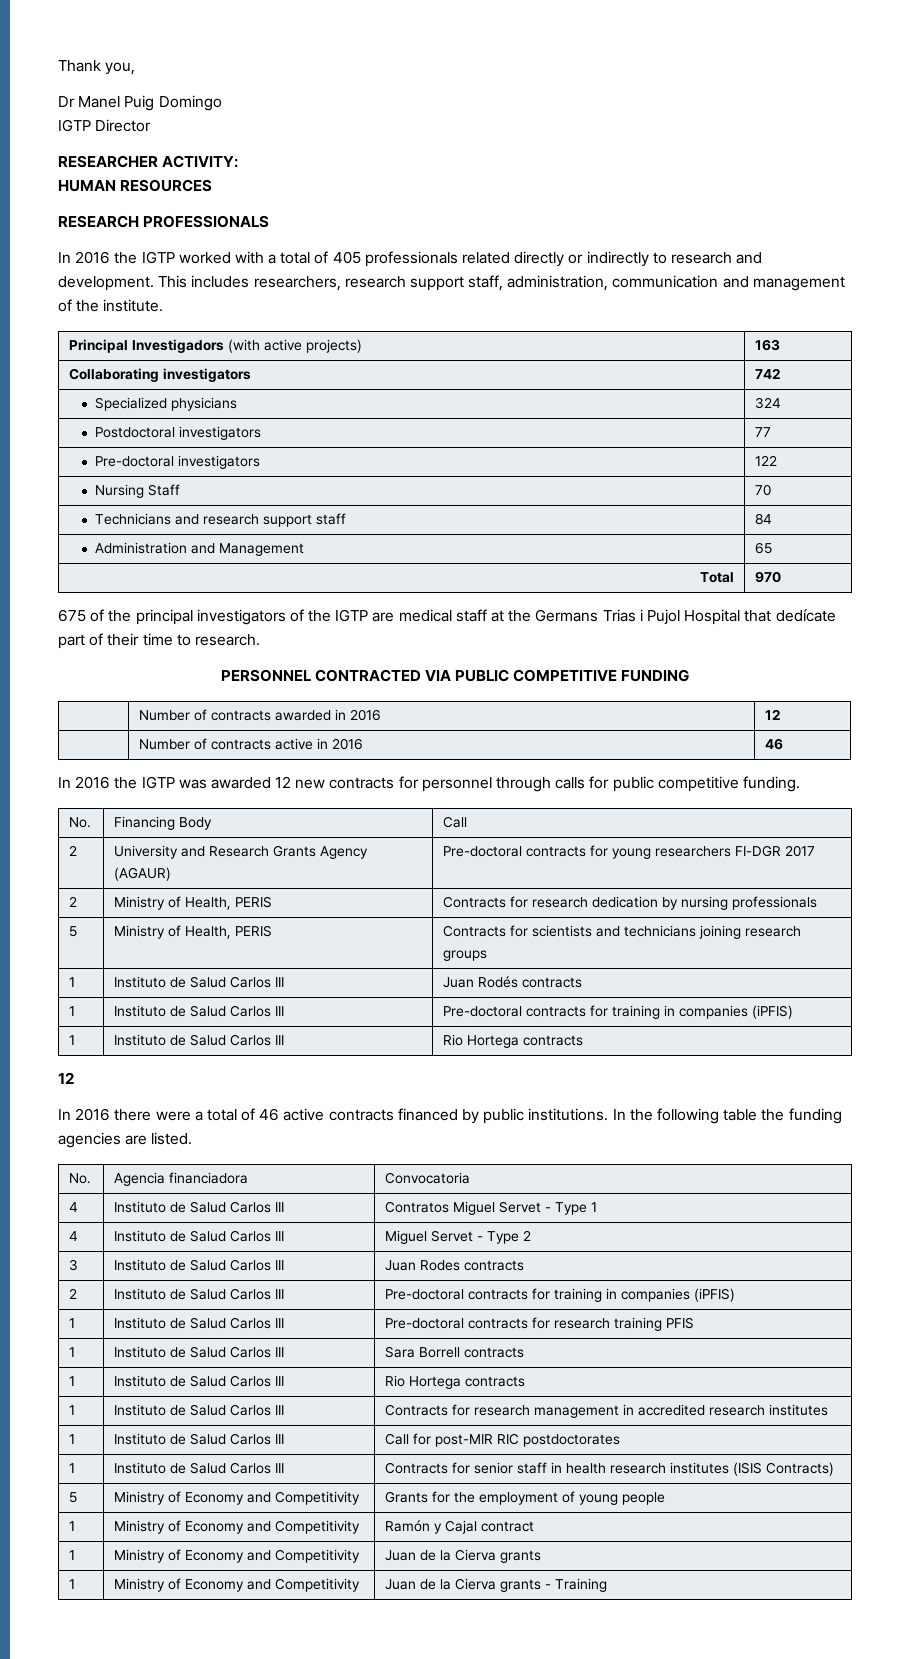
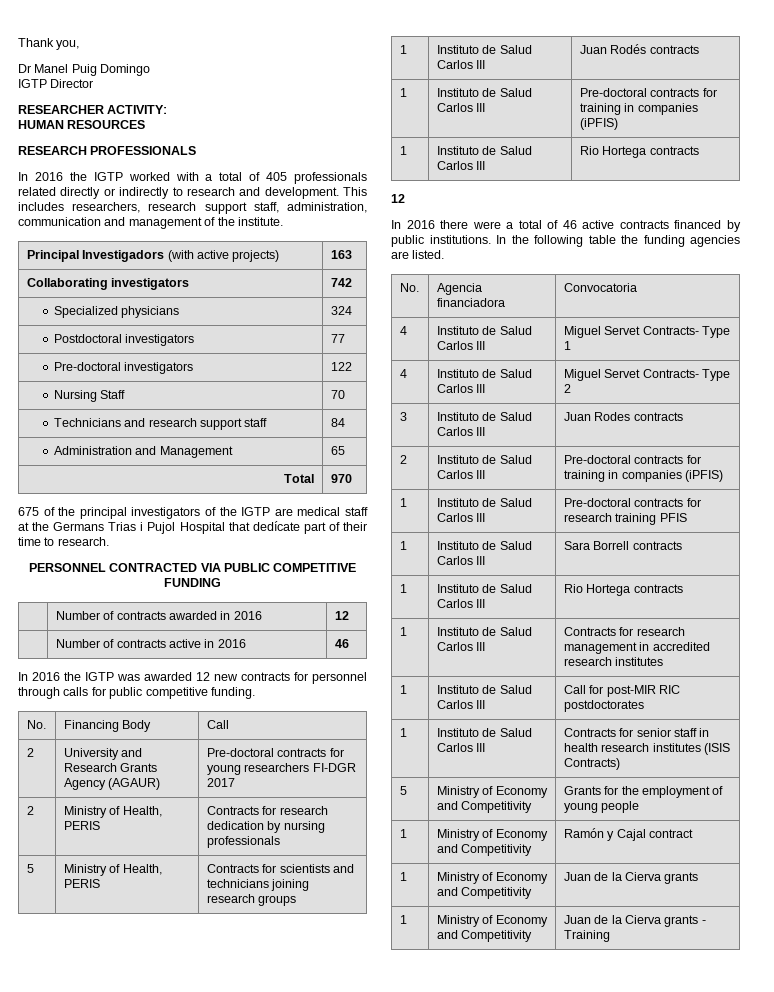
- 4 | Instituto de Salud Carlos III | Contratos Miguel Servet - Type 1
+ 4 | Instituto de Salud Carlos III | Miguel Servet Contracts- Type 1
- 4 | Instituto de Salud Carlos III | Miguel Servet - Type 2
+ 4 | Instituto de Salud Carlos III | Miguel Servet Contracts- Type 2

